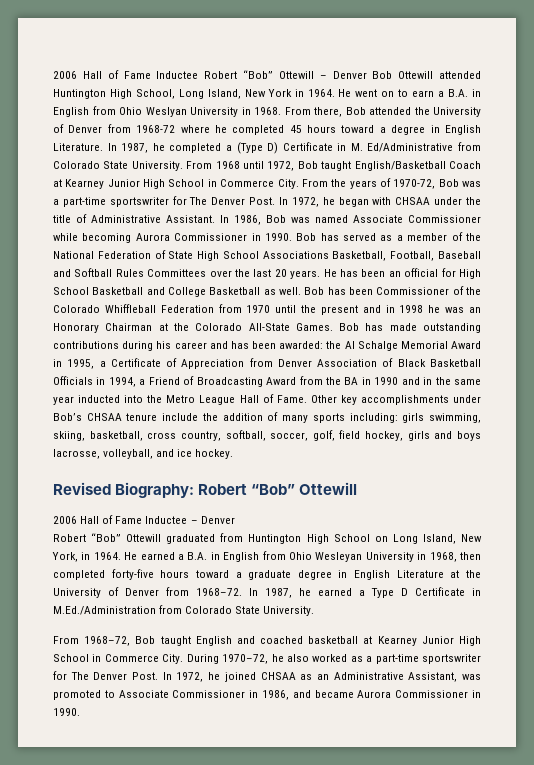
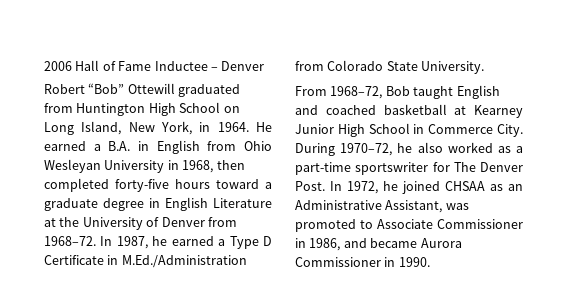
- 2006 Hall of Fame Inductee Robert “Bob” Ottewill – Denver Bob Ottewill attended Huntington High School, Long Island, New York in 1964. He went on to earn a B.A. in English from Ohio Weslyan University in 1968. From there, Bob attended the University of Denver from 1968-72 where he completed 45 hours toward a degree in English Literature. In 1987, he completed a (Type D) Certificate in M. Ed/Administrative from Colorado State University. From 1968 until 1972, Bob taught English/Basketball Coach at Kearney Junior High School in Commerce City. From the years of 1970-72, Bob was a part-time sportswriter for The Denver Post. In 1972, he began with CHSAA under the title of Administrative Assistant. In 1986, Bob was named Associate Commissioner while becoming Aurora Commissioner in 1990. Bob has served as a member of the National Federation of State High School Associations Basketball, Football, Baseball and Softball Rules Committees over the last 20 years. He has been an official for High School Basketball and College Basketball as well. Bob has been Commissioner of the Colorado Whiffleball Federation from 1970 until the present and in 1998 he was an Honorary Chairman at the Colorado All-State Games. Bob has made outstanding contributions during his career and has been awarded: the Al Schalge Memorial Award in 1995, a Certificate of Appreciation from Denver Association of Black Basketball Officials in 1994, a Friend of Broadcasting Award from the BA in 1990 and in the same year inducted into the Metro League Hall of Fame. Other key accomplishments under Bob’s CHSAA tenure include the addition of many sports including: girls swimming, skiing, basketball, cross country, softball, soccer, golf, field hockey, girls and boys lacrosse, volleyball, and ice hockey.
- Revised Biography: Robert “Bob” Ottewill

